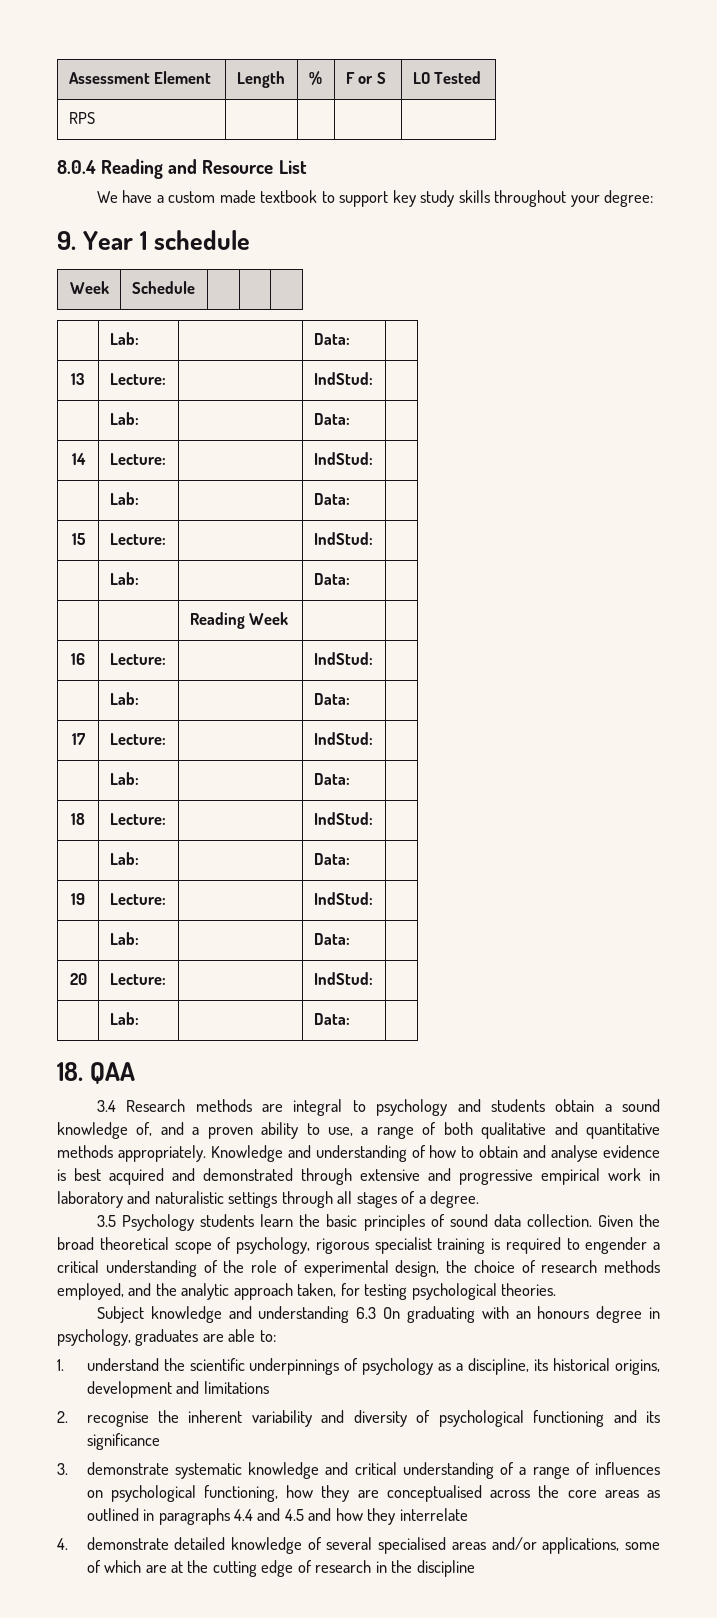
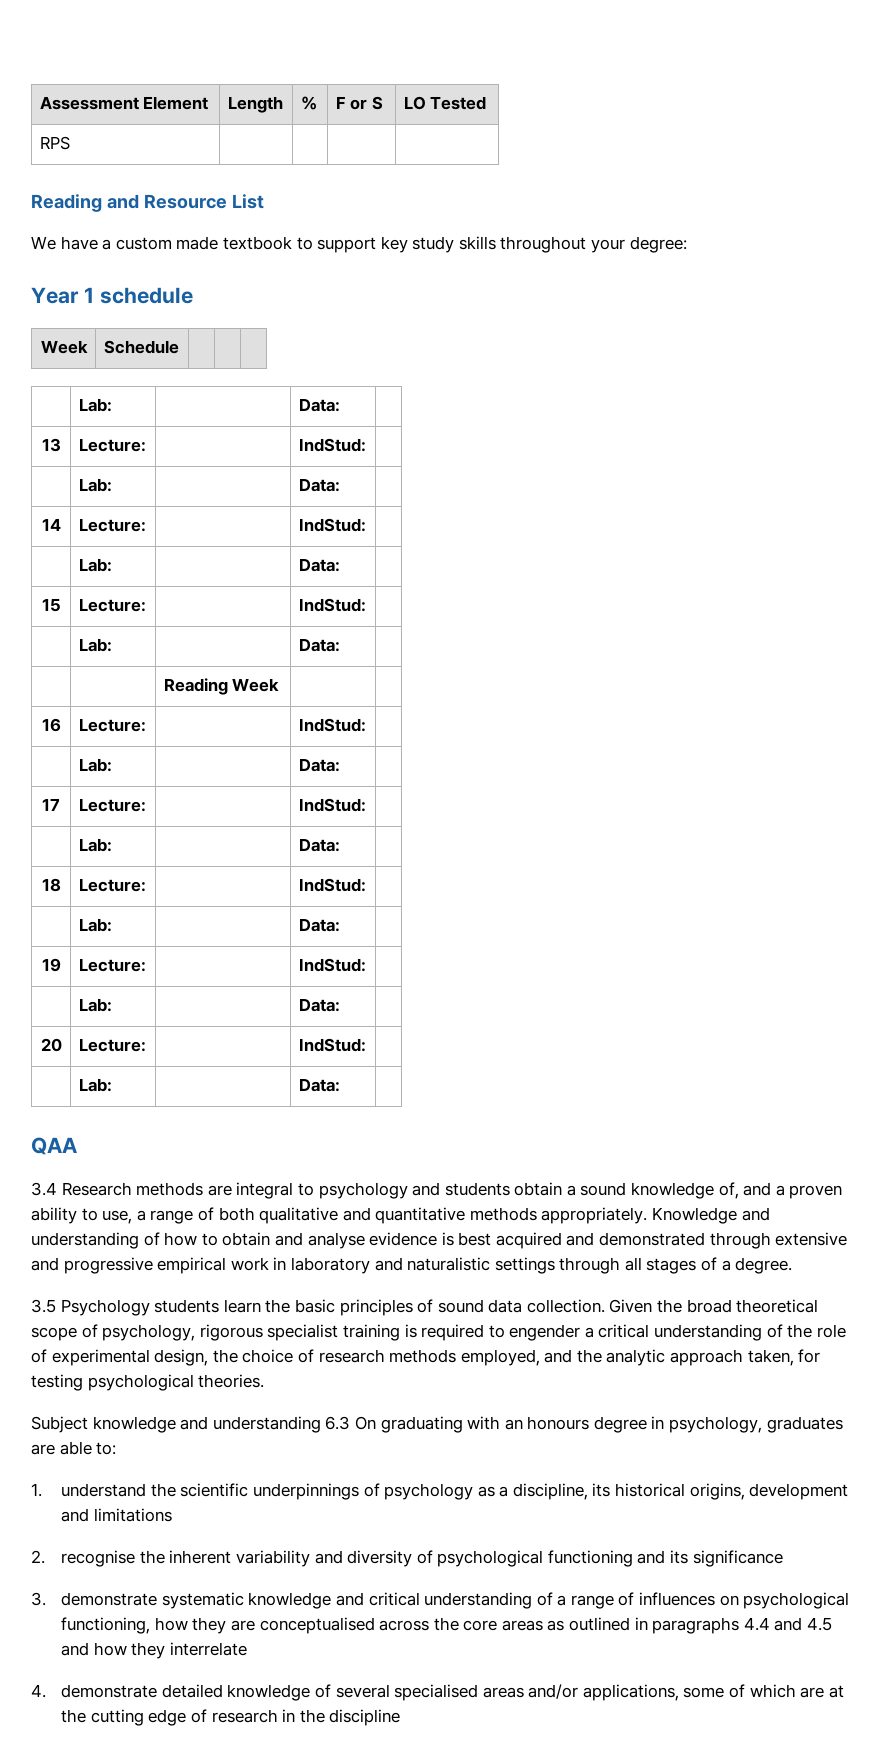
- 8.0.4 Reading and Resource List
+ Reading and Resource List
- 9. Year 1 schedule
+ Year 1 schedule
- 18. QAA
+ QAA

